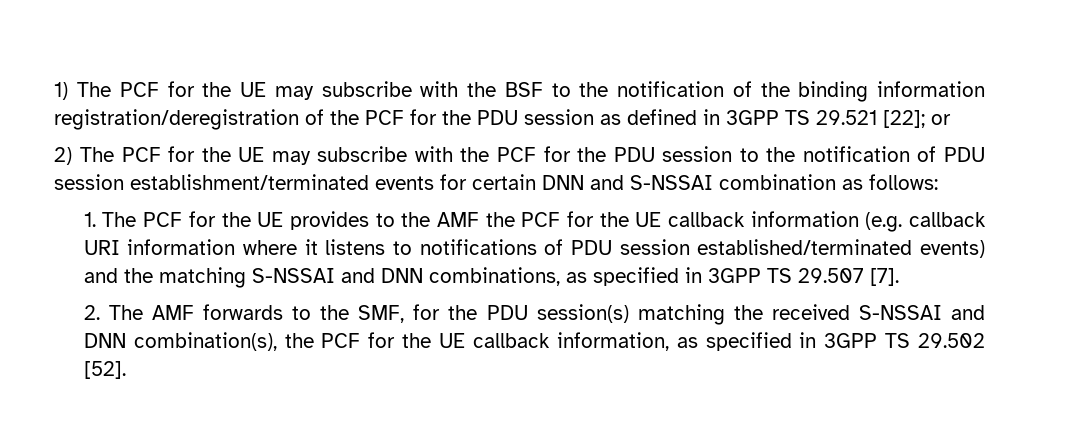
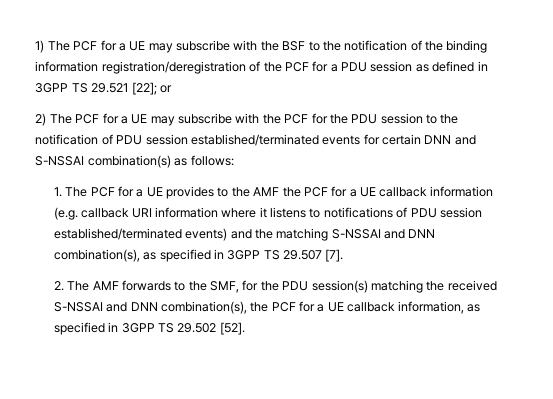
- 1) The PCF for the UE may subscribe with the BSF to the notification of the binding information registration/deregistration of the PCF for the PDU session as defined in 3GPP TS 29.521 [22]; or
+ 1) The PCF for a UE may subscribe with the BSF to the notification of the binding information registration/deregistration of the PCF for a PDU session as defined in 3GPP TS 29.521 [22]; or
- 2) The PCF for the UE may subscribe with the PCF for the PDU session to the notification of PDU session establishment/terminated events for certain DNN and S-NSSAI combination as follows:
+ 2) The PCF for a UE may subscribe with the PCF for the PDU session to the notification of PDU session established/terminated events for certain DNN and S-NSSAI combination(s) as follows:
- 1. The PCF for the UE provides to the AMF the PCF for the UE callback information (e.g. callback URI information where it listens to notifications of PDU session established/terminated events) and the matching S-NSSAI and DNN combinations, as specified in 3GPP TS 29.507 [7].
+ 1. The PCF for a UE provides to the AMF the PCF for a UE callback information (e.g. callback URI information where it listens to notifications of PDU session established/terminated events) and the matching S-NSSAI and DNN combination(s), as specified in 3GPP TS 29.507 [7].
- 2. The AMF forwards to the SMF, for the PDU session(s) matching the received S-NSSAI and DNN combination(s), the PCF for the UE callback information, as specified in 3GPP TS 29.502 [52].
+ 2. The AMF forwards to the SMF, for the PDU session(s) matching the received S-NSSAI and DNN combination(s), the PCF for a UE callback information, as specified in 3GPP TS 29.502 [52].

